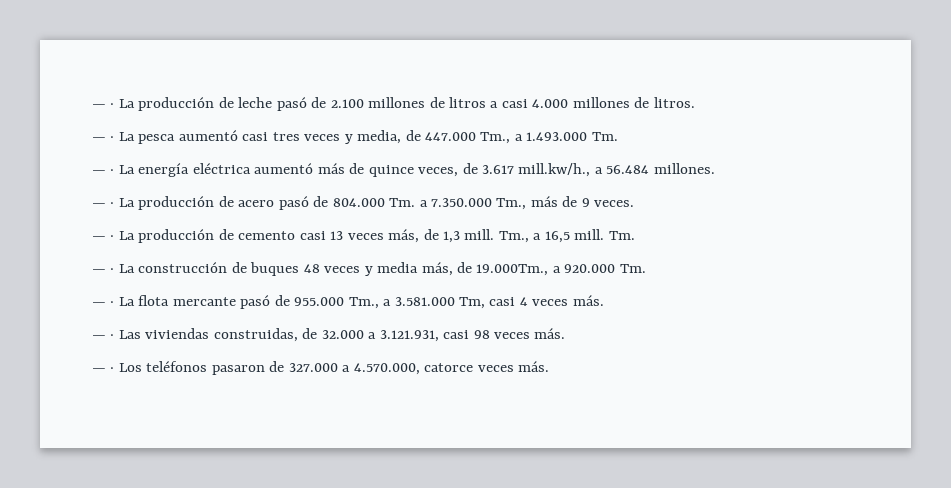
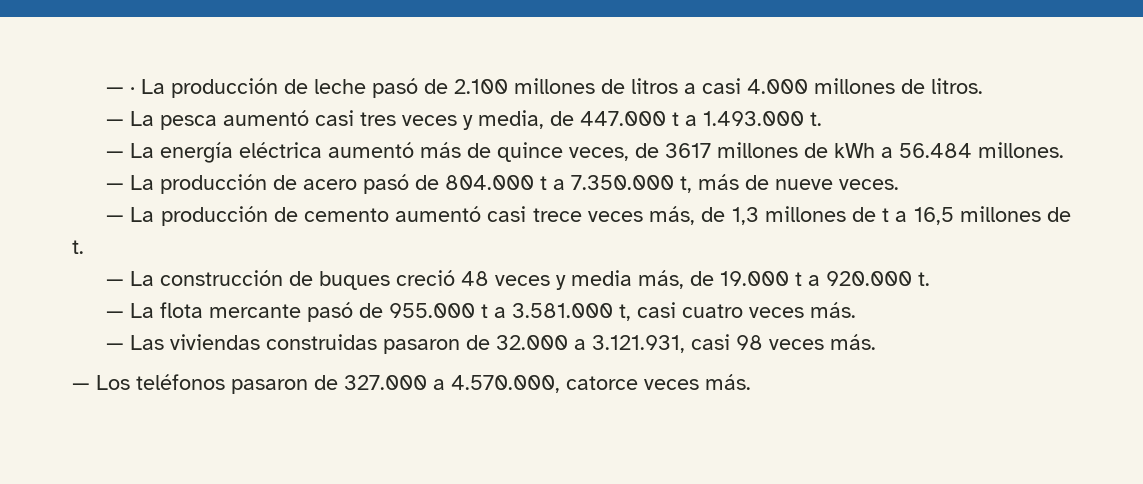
- — · La pesca aumentó casi tres veces y media, de 447.000 Tm., a 1.493.000 Tm.
- — · La energía eléctrica aumentó más de quince veces, de 3.617 mill.kw/h., a 56.484 millones.
+ — La pesca aumentó casi tres veces y media, de 447.000 t a 1.493.000 t.
+ — La energía eléctrica aumentó más de quince veces, de 3617 millones de kWh a 56.484 millones.
- — · La producción de acero pasó de 804.000 Tm. a 7.350.000 Tm., más de 9 veces.
+ — La producción de acero pasó de 804.000 t a 7.350.000 t, más de nueve veces.
- — · La producción de cemento casi 13 veces más, de 1,3 mill. Tm., a 16,5 mill. Tm.
- — · La construcción de buques 48 veces y media más, de 19.000Tm., a 920.000 Tm.
- — · La flota mercante pasó de 955.000 Tm., a 3.581.000 Tm, casi 4 veces más.
- — · Las viviendas construidas, de 32.000 a 3.121.931, casi 98 veces más.
+ — La producción de cemento aumentó casi trece veces más, de 1,3 millones de t a 16,5 millones de t.
+ — La construcción de buques creció 48 veces y media más, de 19.000 t a 920.000 t.
+ — La flota mercante pasó de 955.000 t a 3.581.000 t, casi cuatro veces más.
+ — Las viviendas construidas pasaron de 32.000 a 3.121.931, casi 98 veces más.
- — · Los teléfonos pasaron de 327.000 a 4.570.000, catorce veces más.
+ — Los teléfonos pasaron de 327.000 a 4.570.000, catorce veces más.

